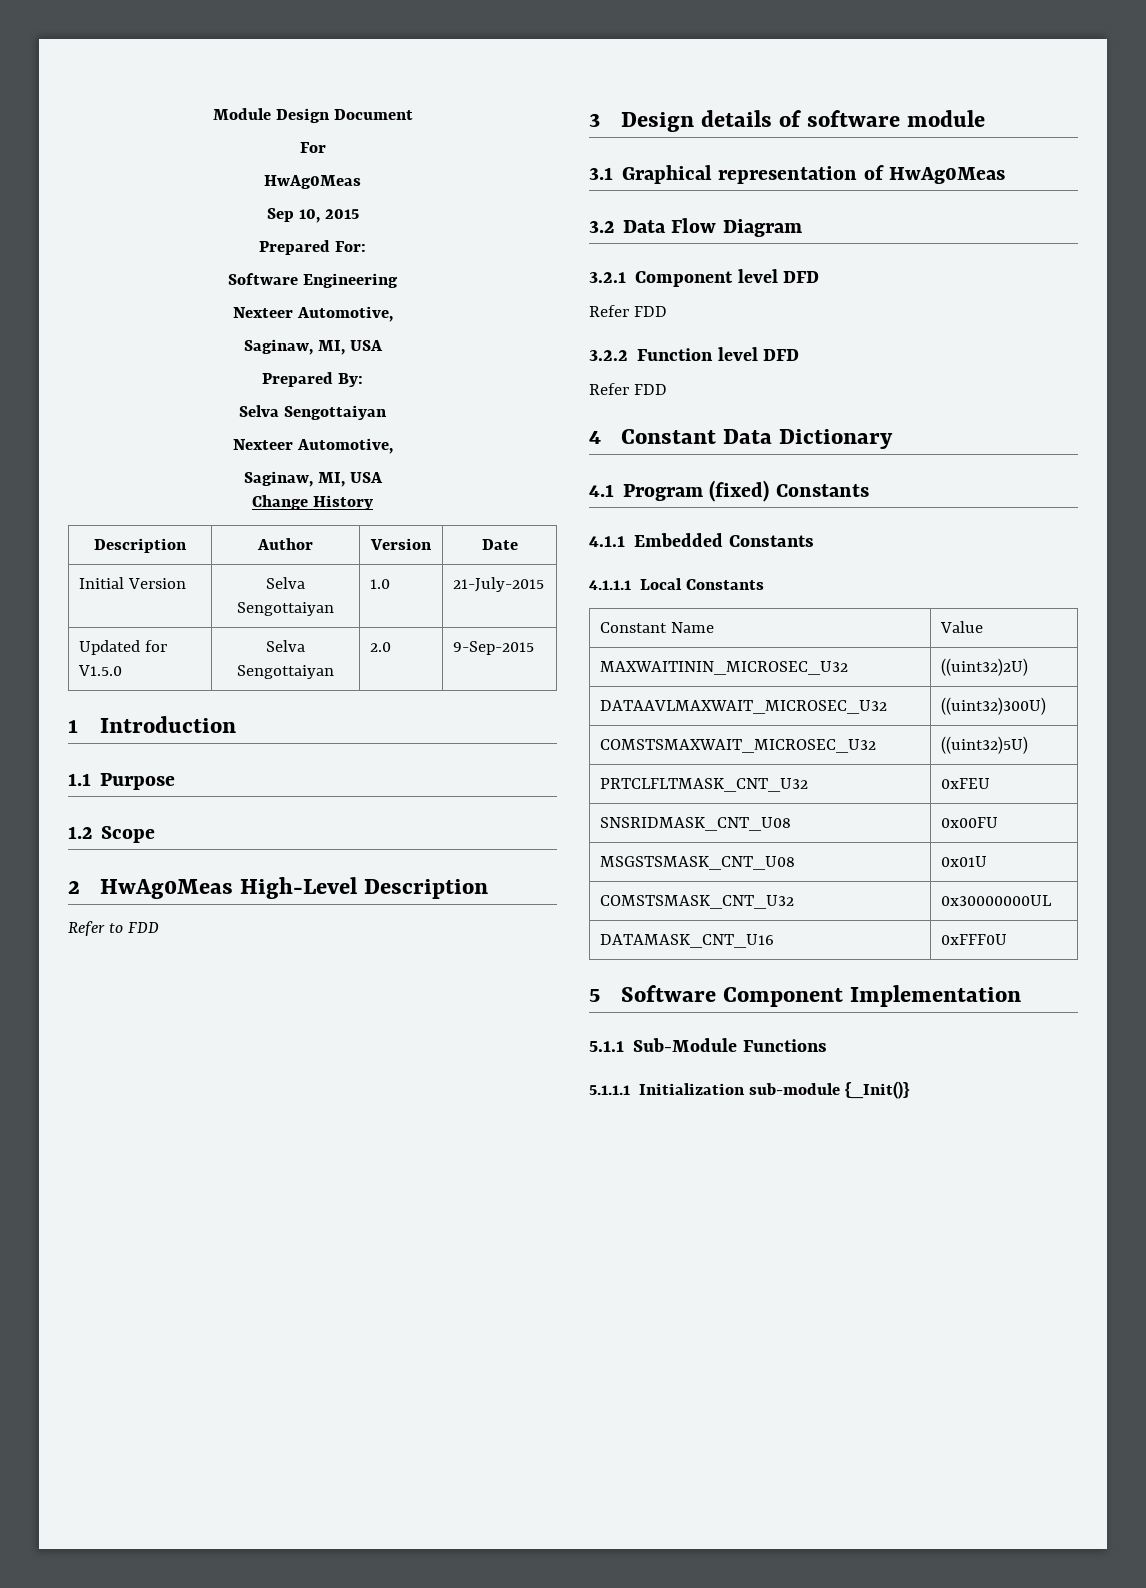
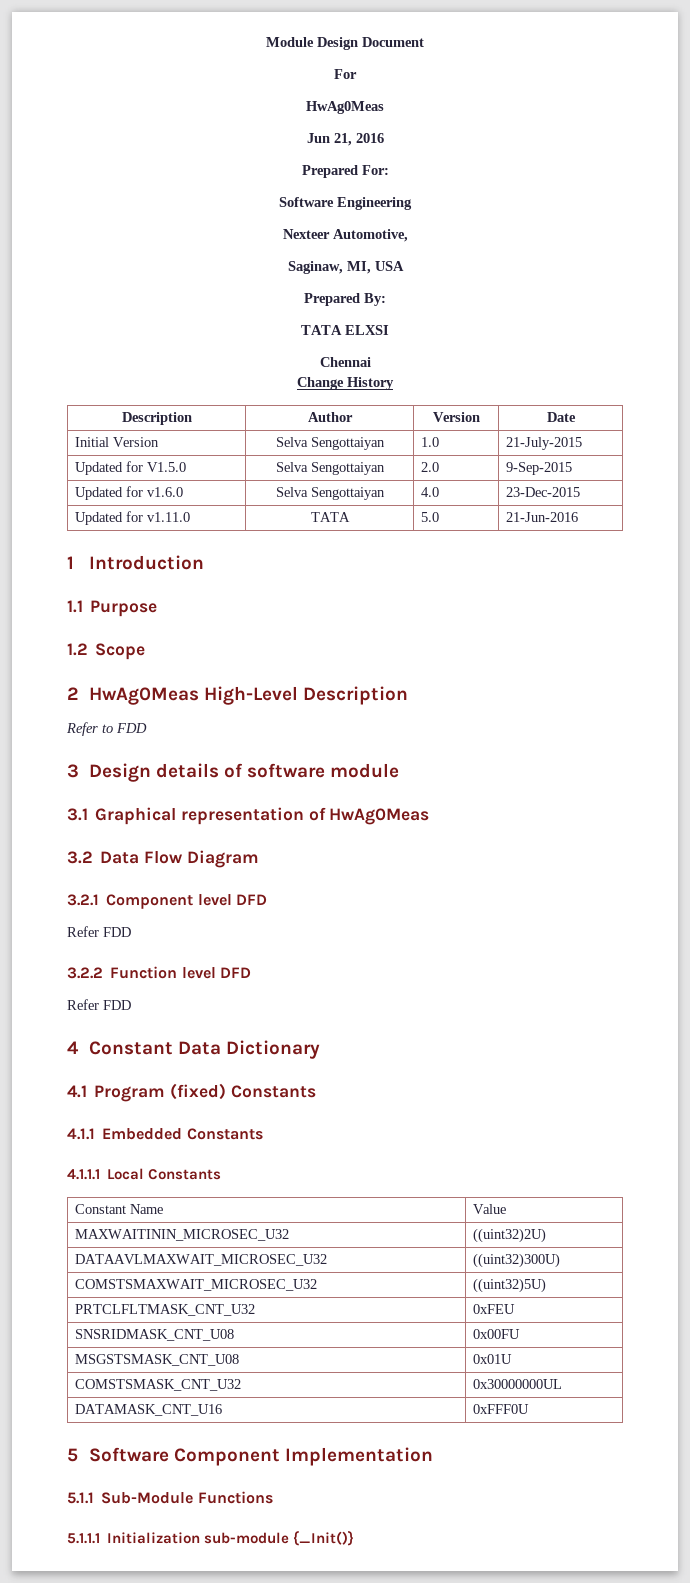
- Sep 10, 2015
+ Jun 21, 2016
  Prepared By:
- Selva Sengottaiyan
- Nexteer Automotive,
- Saginaw, MI, USA
+ TATA ELXSI
+ Chennai
+ Updated for v1.6.0 | Selva Sengottaiyan | 4.0 | 23-Dec-2015
+ Updated for v1.11.0 | TATA | 5.0 | 21-Jun-2016

